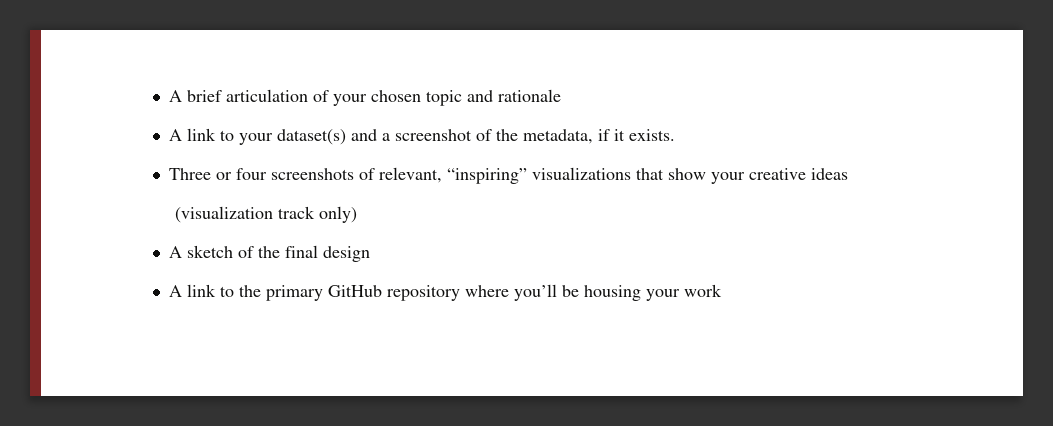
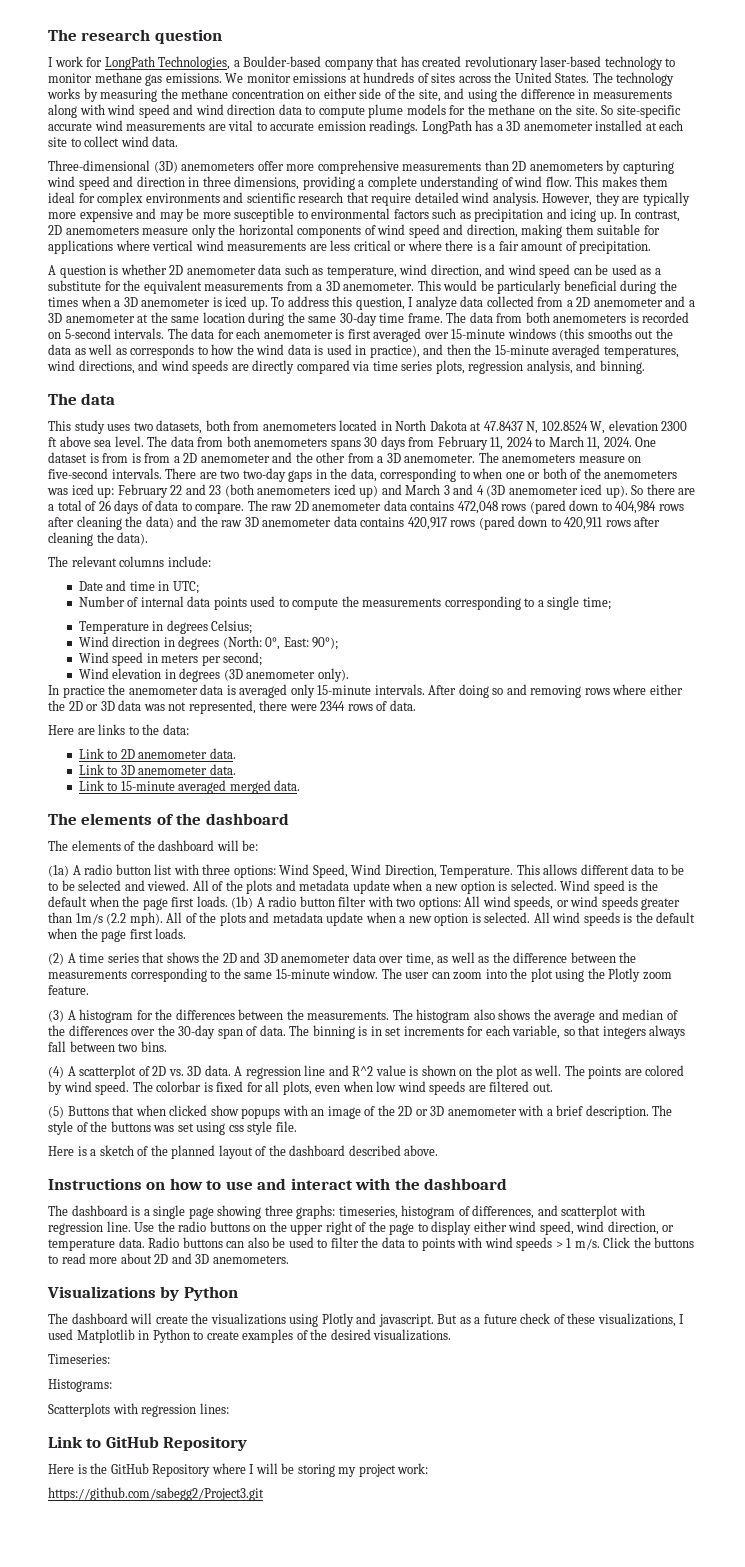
- A brief articulation of your chosen topic and rationale
- A link to your dataset(s) and a screenshot of the metadata, if it exists.
- Three or four screenshots of relevant, “inspiring” visualizations that show your creative ideas
- (visualization track only)
- A sketch of the final design
- A link to the primary GitHub repository where you’ll be housing your work
+ The research question
+ I work for LongPath Technologies, a Boulder-based company that has created revolutionary laser-based technology to monitor methane gas emissions. We monitor emissions at hundreds of sites across the United States. The technology works by measuring the methane concentration on either side of the site, and using the difference in measurements along with wind speed and wind direction data to compute plume models for the methane on the site. So site-specific accurate wind measurements are vital to accurate emission readings. LongPath has a 3D anemometer installed at each site to collect wind data.
+ Three-dimensional (3D) anemometers offer more comprehensive measurements than 2D anemometers by capturing wind speed and direction in three dimensions, providing a complete understanding of wind flow. This makes them ideal for complex environments and scientific research that require detailed wind analysis. However, they are typically more expensive and may be more susceptible to environmental factors such as precipitation and icing up. In contrast, 2D anemometers measure only the horizontal components of wind speed and direction, making them suitable for applications where vertical wind measurements are less critical or where there is a fair amount of precipitation.
+ A question is whether 2D anemometer data such as temperature, wind direction, and wind speed can be used as a substitute for the equivalent measurements from a 3D anemometer. This would be particularly beneficial during the times when a 3D anemometer is iced up. To address this question, I analyze data collected from a 2D anemometer and a 3D anemometer at the same location during the same 30-day time frame. The data from both anemometers is recorded on 5-second intervals. The data for each anemometer is first averaged over 15-minute windows (this smooths out the data as well as corresponds to how the wind data is used in practice), and then the 15-minute averaged temperatures, wind directions, and wind speeds are directly compared via time series plots, regression analysis, and binning.
+ The data
+ This study uses two datasets, both from anemometers located in North Dakota at 47.8437 N, 102.8524 W, elevation 2300 ft above sea level. The data from both anemometers spans 30 days from February 11, 2024 to March 11, 2024. One dataset is from is from a 2D anemometer and the other from a 3D anemometer. The anemometers measure on five-second intervals. There are two two-day gaps in the data, corresponding to when one or both of the anemometers was iced up: February 22 and 23 (both anemometers iced up) and March 3 and 4 (3D anemometer iced up). So there are a total of 26 days of data to compare. The raw 2D anemometer data contains 472,048 rows (pared down to 404,984 rows after cleaning the data) and the raw 3D anemometer data contains 420,917 rows (pared down to 420,911 rows after cleaning the data).
+ The relevant columns include:
+ Date and time in UTC;
+ Number of internal data points used to compute the measurements corresponding to a single time;
+ Temperature in degrees Celsius;
+ Wind direction in degrees (North: 0°, East: 90°);
+ Wind speed in meters per second;
+ Wind elevation in degrees (3D anemometer only).
+ In practice the anemometer data is averaged only 15-minute intervals. After doing so and removing rows where either the 2D or 3D data was not represented, there were 2344 rows of data.
+ Here are links to the data:
+ Link to 2D anemometer data.
+ Link to 3D anemometer data.
+ Link to 15-minute averaged merged data.
+ The elements of the dashboard
+ The elements of the dashboard will be:
+ (1a) A radio button list with three options: Wind Speed, Wind Direction, Temperature. This allows different data to be to be selected and viewed. All of the plots and metadata update when a new option is selected. Wind speed is the default when the page first loads. (1b) A radio button filter with two options: All wind speeds, or wind speeds greater than 1m/s (2.2 mph). All of the plots and metadata update when a new option is selected. All wind speeds is the default when the page first loads.
+ (2) A time series that shows the 2D and 3D anemometer data over time, as well as the difference between the measurements corresponding to the same 15-minute window. The user can zoom into the plot using the Plotly zoom feature.
+ (3) A histogram for the differences between the measurements. The histogram also shows the average and median of the differences over the 30-day span of data. The binning is in set increments for each variable, so that integers always fall between two bins.
+ (4) A scatterplot of 2D vs. 3D data. A regression line and R^2 value is shown on the plot as well. The points are colored by wind speed. The colorbar is fixed for all plots, even when low wind speeds are filtered out.
+ (5) Buttons that when clicked show popups with an image of the 2D or 3D anemometer with a brief description. The style of the buttons was set using css style file.
+ Here is a sketch of the planned layout of the dashboard described above.
+ Instructions on how to use and interact with the dashboard
+ The dashboard is a single page showing three graphs: timeseries, histogram of differences, and scatterplot with regression line. Use the radio buttons on the upper right of the page to display either wind speed, wind direction, or temperature data. Radio buttons can also be used to filter the data to points with wind speeds > 1 m/s. Click the buttons to read more about 2D and 3D anemometers.
+ Visualizations by Python
+ The dashboard will create the visualizations using Plotly and javascript. But as a future check of these visualizations, I used Matplotlib in Python to create examples of the desired visualizations.
+ Timeseries:
+ Histograms:
+ Scatterplots with regression lines:
+ Link to GitHub Repository
+ Here is the GitHub Repository where I will be storing my project work:
+ https://github.com/sabegg2/Project3.git

